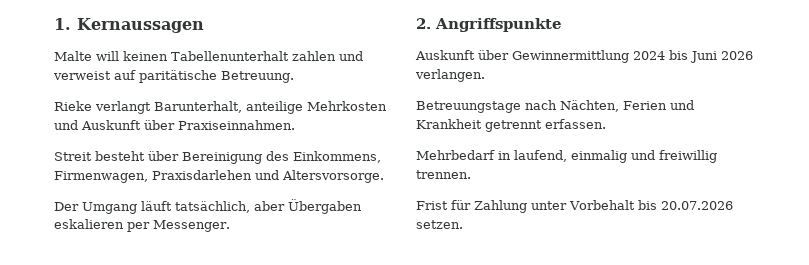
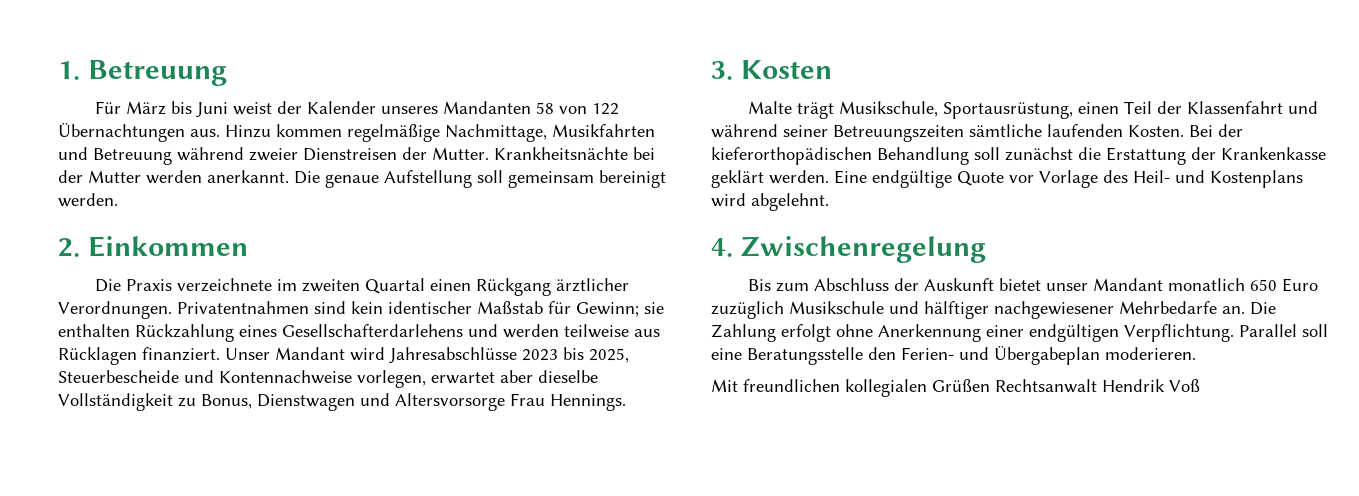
- 1. Kernaussagen
- Malte will keinen Tabellenunterhalt zahlen und verweist auf paritätische Betreuung.
- Rieke verlangt Barunterhalt, anteilige Mehrkosten und Auskunft über Praxiseinnahmen.
- Streit besteht über Bereinigung des Einkommens, Firmenwagen, Praxisdarlehen und Altersvorsorge.
- Der Umgang läuft tatsächlich, aber Übergaben eskalieren per Messenger.
- 2. Angriffspunkte
- Auskunft über Gewinnermittlung 2024 bis Juni 2026 verlangen.
- Betreuungstage nach Nächten, Ferien und Krankheit getrennt erfassen.
- Mehrbedarf in laufend, einmalig und freiwillig trennen.
- Frist für Zahlung unter Vorbehalt bis 20.07.2026 setzen.
+ 1. Betreuung
+ Für März bis Juni weist der Kalender unseres Mandanten 58 von 122 Übernachtungen aus. Hinzu kommen regelmäßige Nachmittage, Musikfahrten und Betreuung während zweier Dienstreisen der Mutter. Krankheitsnächte bei der Mutter werden anerkannt. Die genaue Aufstellung soll gemeinsam bereinigt werden.
+ 2. Einkommen
+ Die Praxis verzeichnete im zweiten Quartal einen Rückgang ärztlicher Verordnungen. Privatentnahmen sind kein identischer Maßstab für Gewinn; sie enthalten Rückzahlung eines Gesellschafterdarlehens und werden teilweise aus Rücklagen finanziert. Unser Mandant wird Jahresabschlüsse 2023 bis 2025, Steuerbescheide und Kontennachweise vorlegen, erwartet aber dieselbe Vollständigkeit zu Bonus, Dienstwagen und Altersvorsorge Frau Hennings.
+ 3. Kosten
+ Malte trägt Musikschule, Sportausrüstung, einen Teil der Klassenfahrt und während seiner Betreuungszeiten sämtliche laufenden Kosten. Bei der kieferorthopädischen Behandlung soll zunächst die Erstattung der Krankenkasse geklärt werden. Eine endgültige Quote vor Vorlage des Heil- und Kostenplans wird abgelehnt.
+ 4. Zwischenregelung
+ Bis zum Abschluss der Auskunft bietet unser Mandant monatlich 650 Euro zuzüglich Musikschule und hälftiger nachgewiesener Mehrbedarfe an. Die Zahlung erfolgt ohne Anerkennung einer endgültigen Verpflichtung. Parallel soll eine Beratungsstelle den Ferien- und Übergabeplan moderieren.
+ Mit freundlichen kollegialen Grüßen Rechtsanwalt Hendrik Voß

